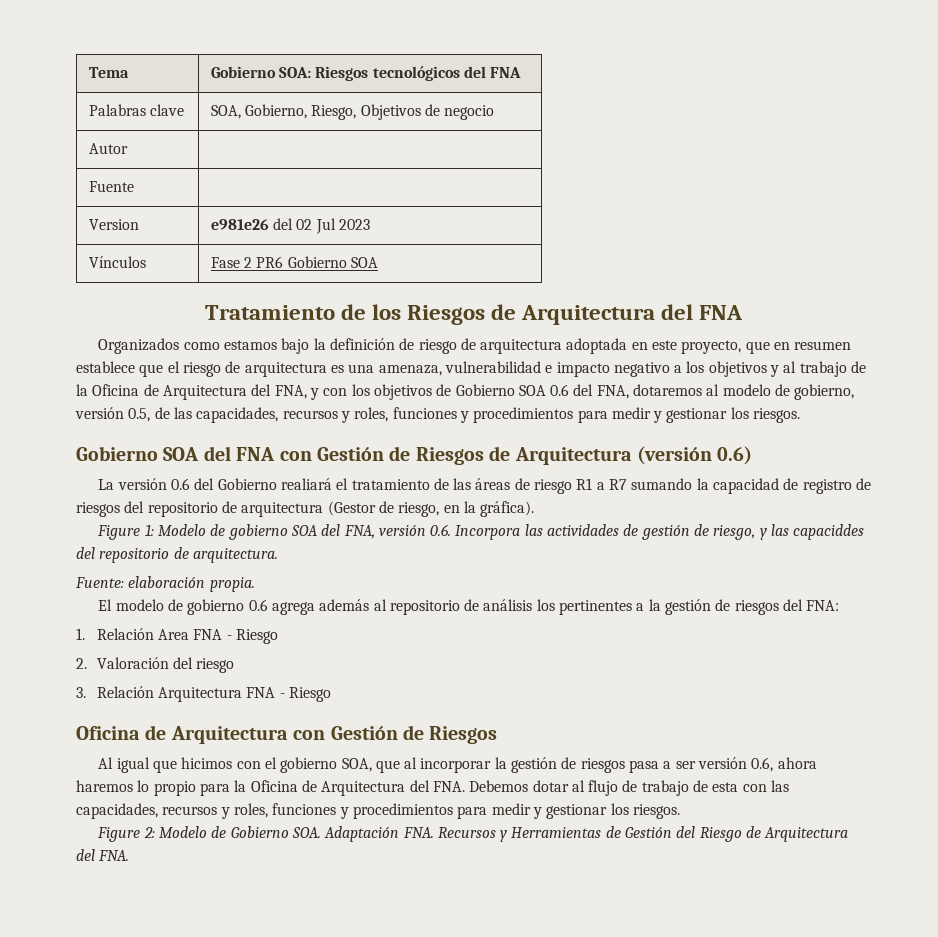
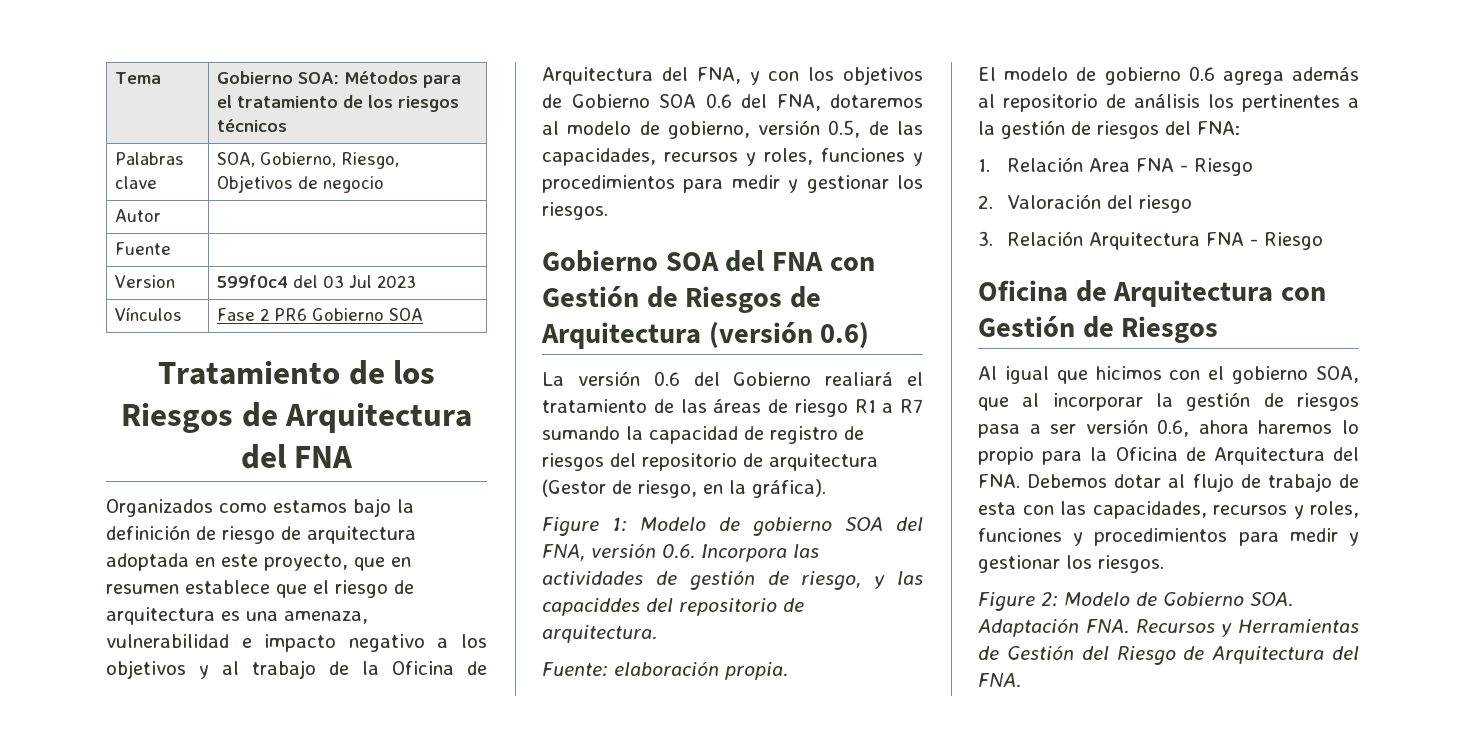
- Tema | Gobierno SOA: Riesgos tecnológicos del FNA
+ Tema | Gobierno SOA: Métodos para el tratamiento de los riesgos técnicos
- Version | e981e26 del 02 Jul 2023
+ Version | 599f0c4 del 03 Jul 2023

